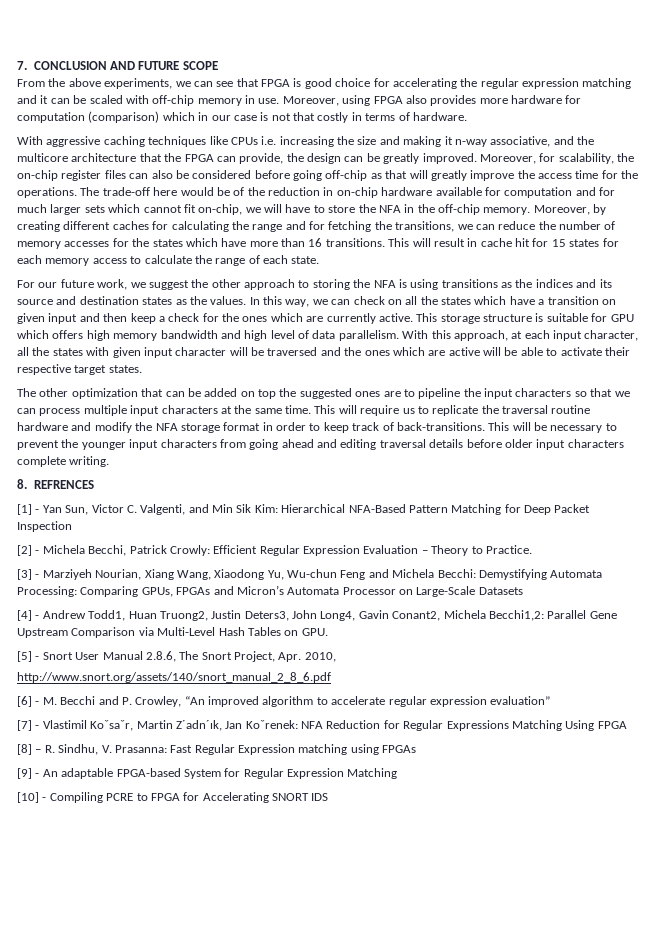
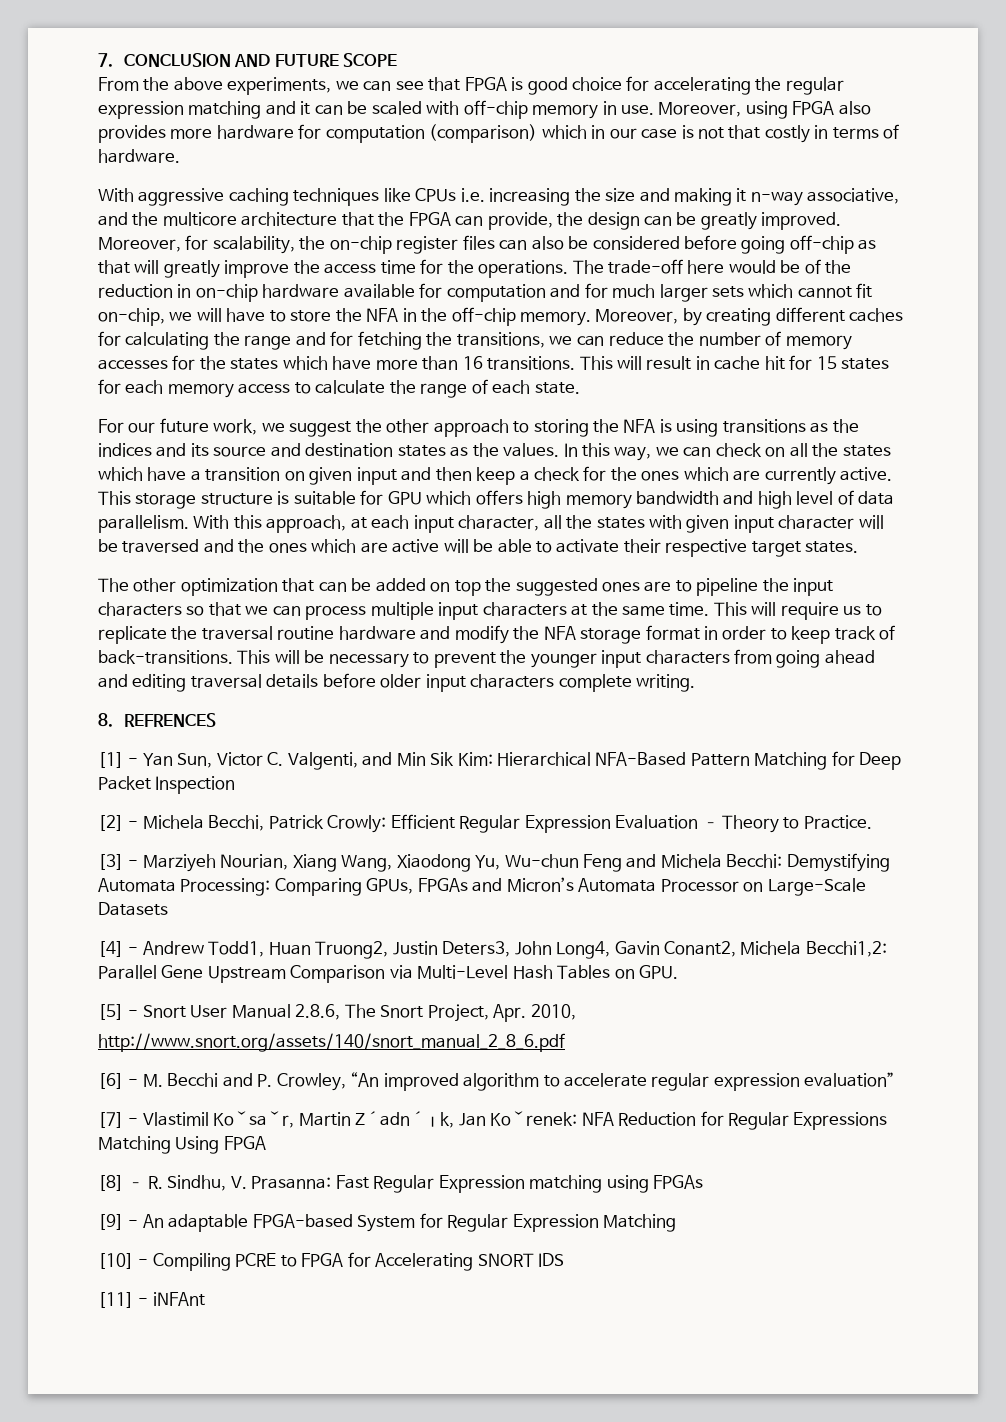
+ [11] - iNFAnt

